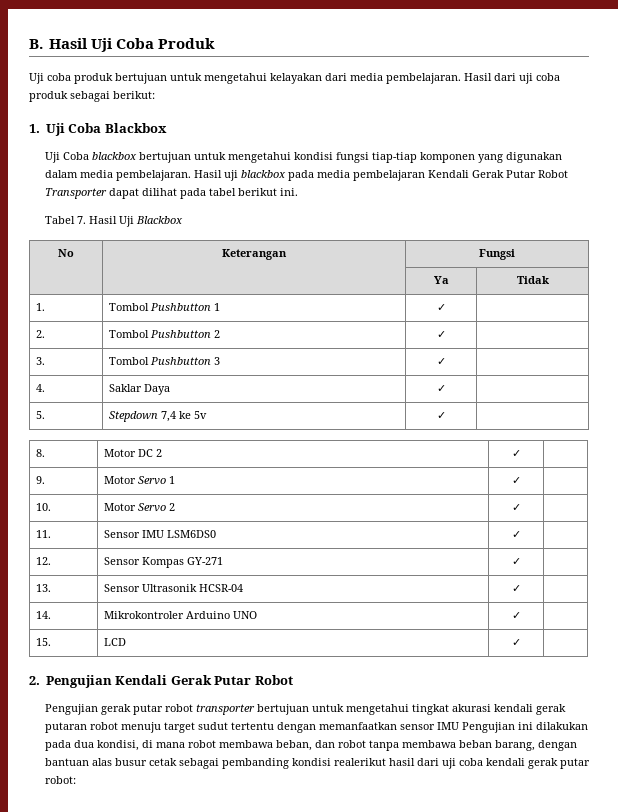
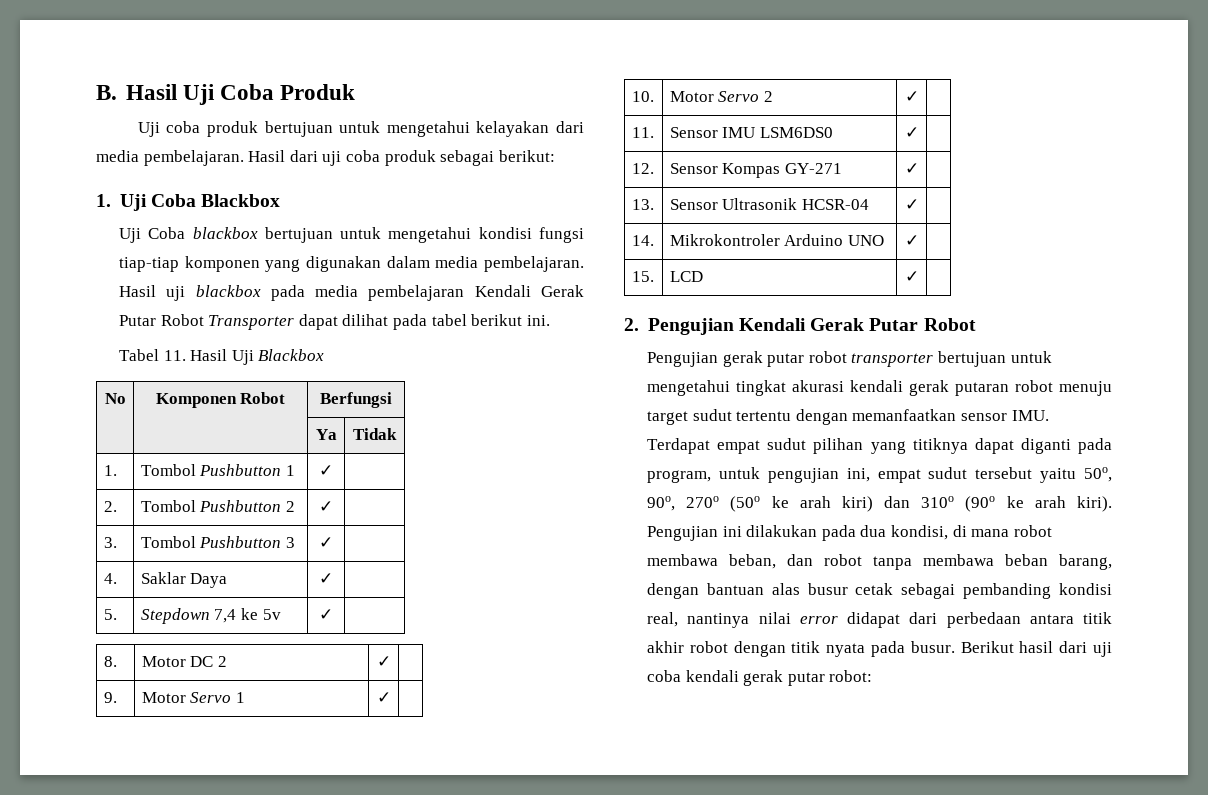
- Tabel 7. Hasil Uji Blackbox
+ Tabel 11. Hasil Uji Blackbox
- No | Keterangan | Fungsi
+ No | Komponen Robot | Berfungsi
- Pengujian gerak putar robot transporter bertujuan untuk mengetahui tingkat akurasi kendali gerak putaran robot menuju target sudut tertentu dengan memanfaatkan sensor IMU Pengujian ini dilakukan pada dua kondisi, di mana robot membawa beban, dan robot tanpa membawa beban barang, dengan bantuan alas busur cetak sebagai pembanding kondisi realerikut hasil dari uji coba kendali gerak putar robot:
+ Pengujian gerak putar robot transporter bertujuan untuk mengetahui tingkat akurasi kendali gerak putaran robot menuju target sudut tertentu dengan memanfaatkan sensor IMU. Terdapat empat sudut pilihan yang titiknya dapat diganti pada program, untuk pengujian ini, empat sudut tersebut yaitu 50o, 90o, 270o (50o ke arah kiri) dan 310o (90o ke arah kiri). Pengujian ini dilakukan pada dua kondisi, di mana robot membawa beban, dan robot tanpa membawa beban barang, dengan bantuan alas busur cetak sebagai pembanding kondisi real, nantinya nilai error didapat dari perbedaan antara titik akhir robot dengan titik nyata pada busur. Berikut hasil dari uji coba kendali gerak putar robot:

